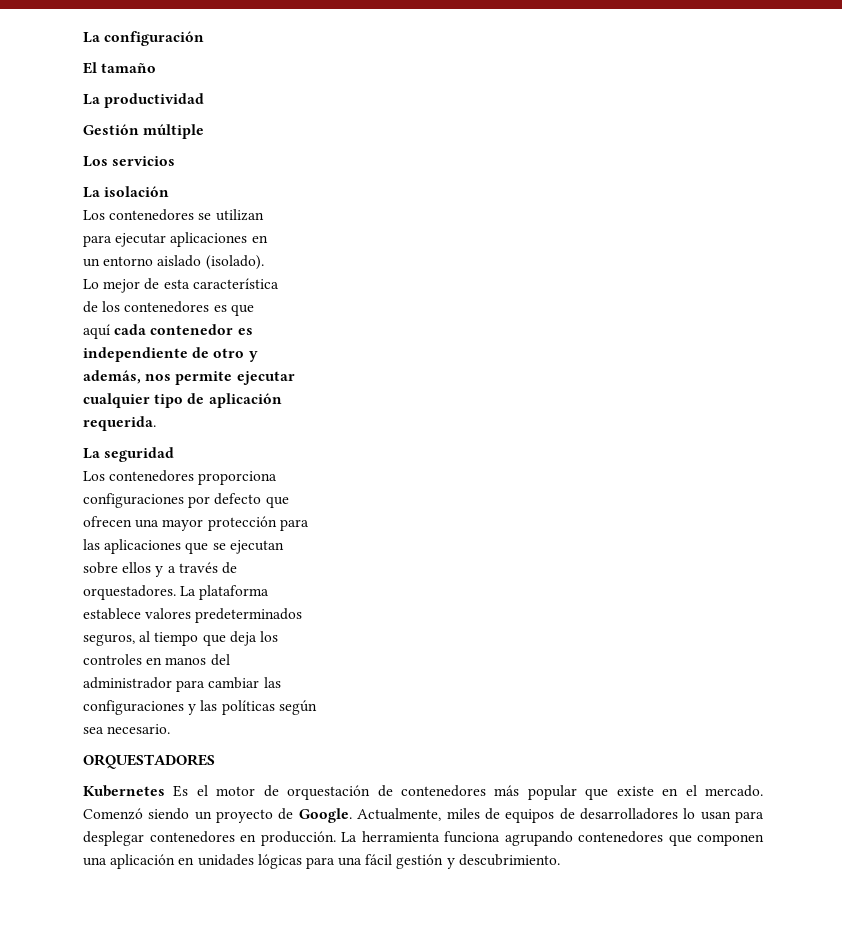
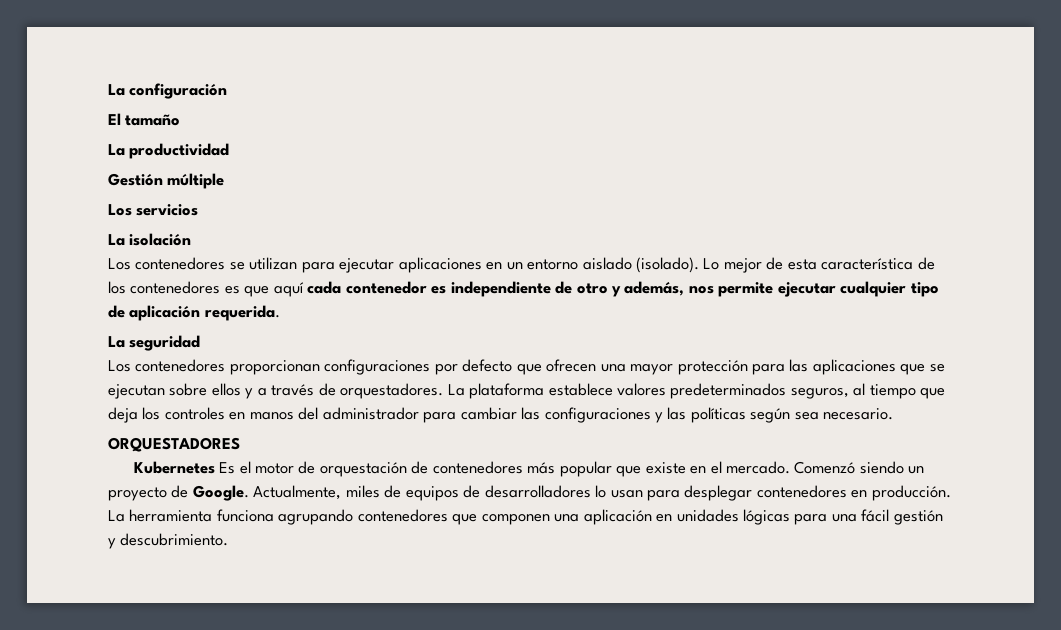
- Los contenedores se utilizan
- para ejecutar aplicaciones en
- un entorno aislado (isolado).
- Lo mejor de esta característica
- de los contenedores es que
- aquí cada contenedor es
- independiente de otro y
- además, nos permite ejecutar
- cualquier tipo de aplicación
- requerida.
+ Los contenedores se utilizan para ejecutar aplicaciones en un entorno aislado (isolado). Lo mejor de esta característica de los contenedores es que aquí cada contenedor es independiente de otro y además, nos permite ejecutar cualquier tipo de aplicación requerida.
- Los contenedores proporciona
- configuraciones por defecto que
- ofrecen una mayor protección para
- las aplicaciones que se ejecutan
- sobre ellos y a través de
- orquestadores.
+ Los contenedores proporcionan configuraciones por defecto que ofrecen una mayor protección para las aplicaciones que se ejecutan sobre ellos y a través de orquestadores.
- La plataforma
- establece valores predeterminados
- seguros, al tiempo que deja los
- controles en manos del
- administrador para cambiar las
- configuraciones y las políticas según
- sea necesario.
+ La plataforma establece valores predeterminados seguros, al tiempo que deja los controles en manos del administrador para cambiar las configuraciones y las políticas según sea necesario.

